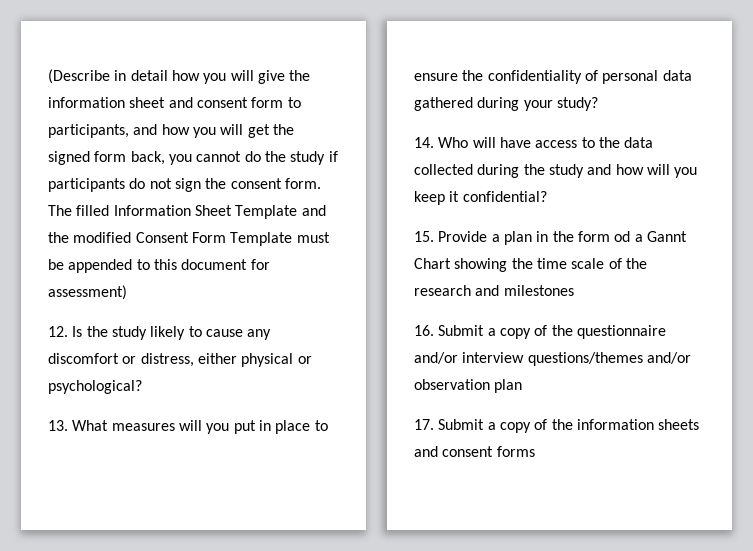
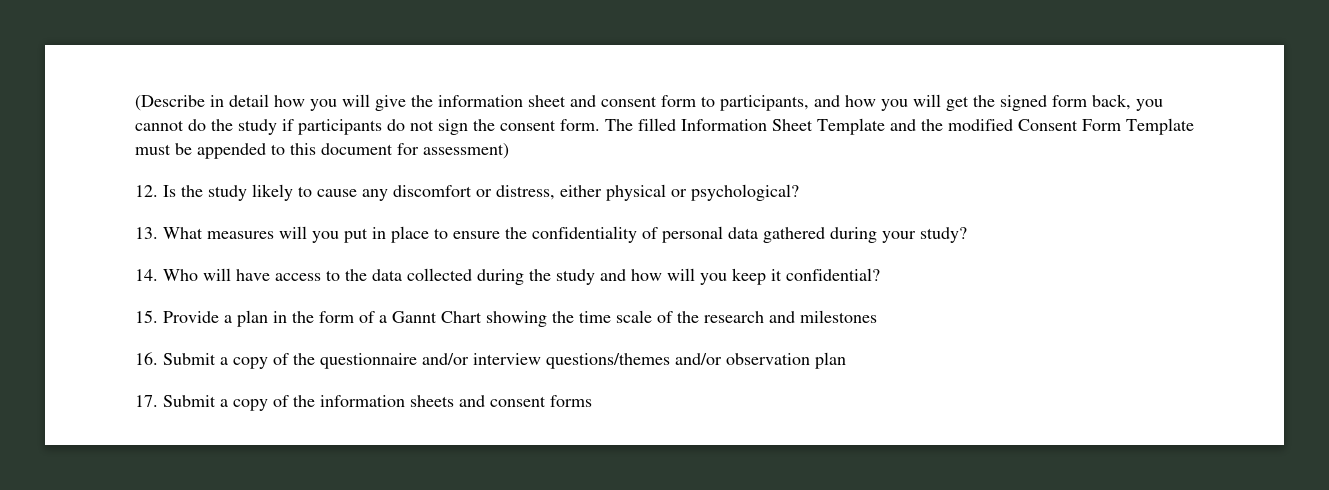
- 15. Provide a plan in the form od a Gannt Chart showing the time scale of the research and milestones
+ 15. Provide a plan in the form of a Gannt Chart showing the time scale of the research and milestones

